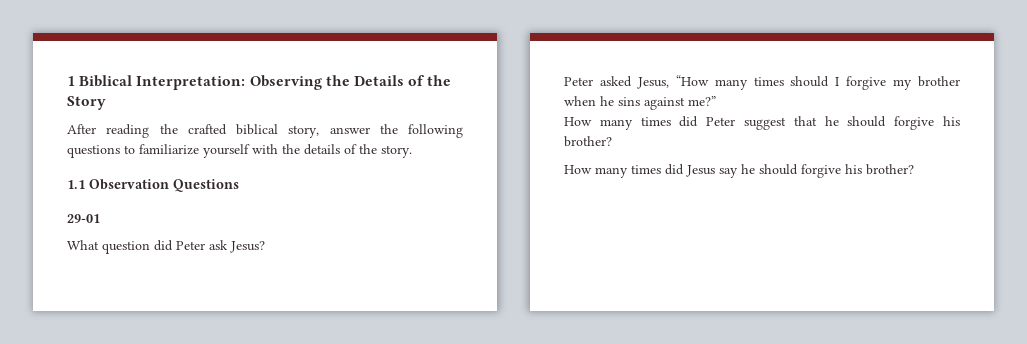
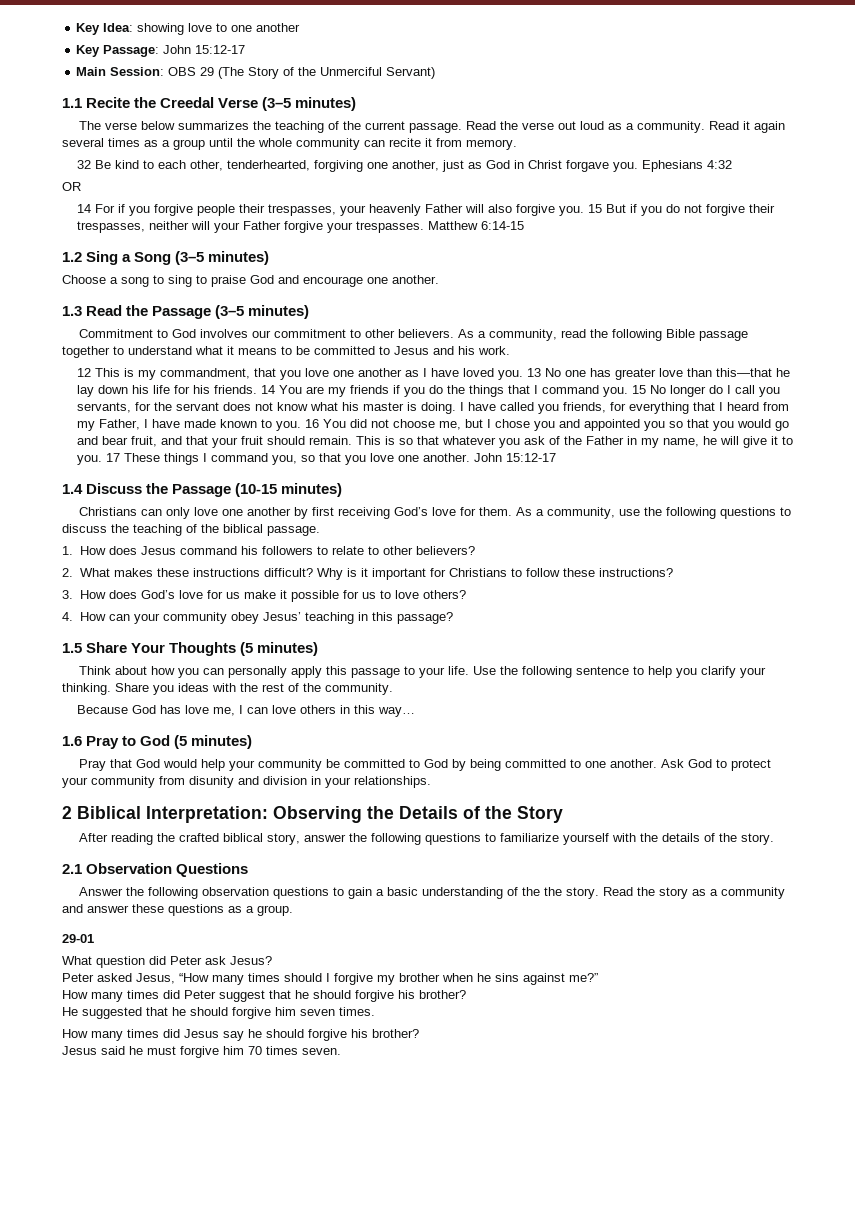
- 1 Biblical Interpretation: Observing the Details of the Story
+ Key Idea: showing love to one another
+ Key Passage: John 15:12-17
+ Main Session: OBS 29 (The Story of the Unmerciful Servant)
+ 1.1 Recite the Creedal Verse (3–5 minutes)
+ The verse below summarizes the teaching of the current passage. Read the verse out loud as a community. Read it again several times as a group until the whole community can recite it from memory.
+ 32 Be kind to each other, tenderhearted, forgiving one another, just as God in Christ forgave you. Ephesians 4:32
+ OR
+ 14 For if you forgive people their trespasses, your heavenly Father will also forgive you. 15 But if you do not forgive their trespasses, neither will your Father forgive your trespasses. Matthew 6:14-15
+ 1.2 Sing a Song (3–5 minutes)
+ Choose a song to sing to praise God and encourage one another.
+ 1.3 Read the Passage (3–5 minutes)
+ Commitment to God involves our commitment to other believers. As a community, read the following Bible passage together to understand what it means to be committed to Jesus and his work.
+ 12 This is my commandment, that you love one another as I have loved you. 13 No one has greater love than this—that he lay down his life for his friends. 14 You are my friends if you do the things that I command you. 15 No longer do I call you servants, for the servant does not know what his master is doing. I have called you friends, for everything that I heard from my Father, I have made known to you. 16 You did not choose me, but I chose you and appointed you so that you would go and bear fruit, and that your fruit should remain. This is so that whatever you ask of the Father in my name, he will give it to you. 17 These things I command you, so that you love one another. John 15:12-17
+ 1.4 Discuss the Passage (10-15 minutes)
+ Christians can only love one another by first receiving God’s love for them. As a community, use the following questions to discuss the teaching of the biblical passage.
+ 1. How does Jesus command his followers to relate to other believers?
+ 2. What makes these instructions difficult? Why is it important for Christians to follow these instructions?
+ 3. How does God’s love for us make it possible for us to love others?
+ 4. How can your community obey Jesus’ teaching in this passage?
+ 1.5 Share Your Thoughts (5 minutes)
+ Think about how you can personally apply this passage to your life. Use the following sentence to help you clarify your thinking. Share you ideas with the rest of the community.
+ Because God has love me, I can love others in this way…
+ 1.6 Pray to God (5 minutes)
+ Pray that God would help your community be committed to God by being committed to one another. Ask God to protect your community from disunity and division in your relationships.
+ 2 Biblical Interpretation: Observing the Details of the Story
- 1.1 Observation Questions
+ 2.1 Observation Questions
+ Answer the following observation questions to gain a basic understanding of the the story. Read the story as a community and answer these questions as a group.
+ He suggested that he should forgive him seven times.
+ Jesus said he must forgive him 70 times seven.

